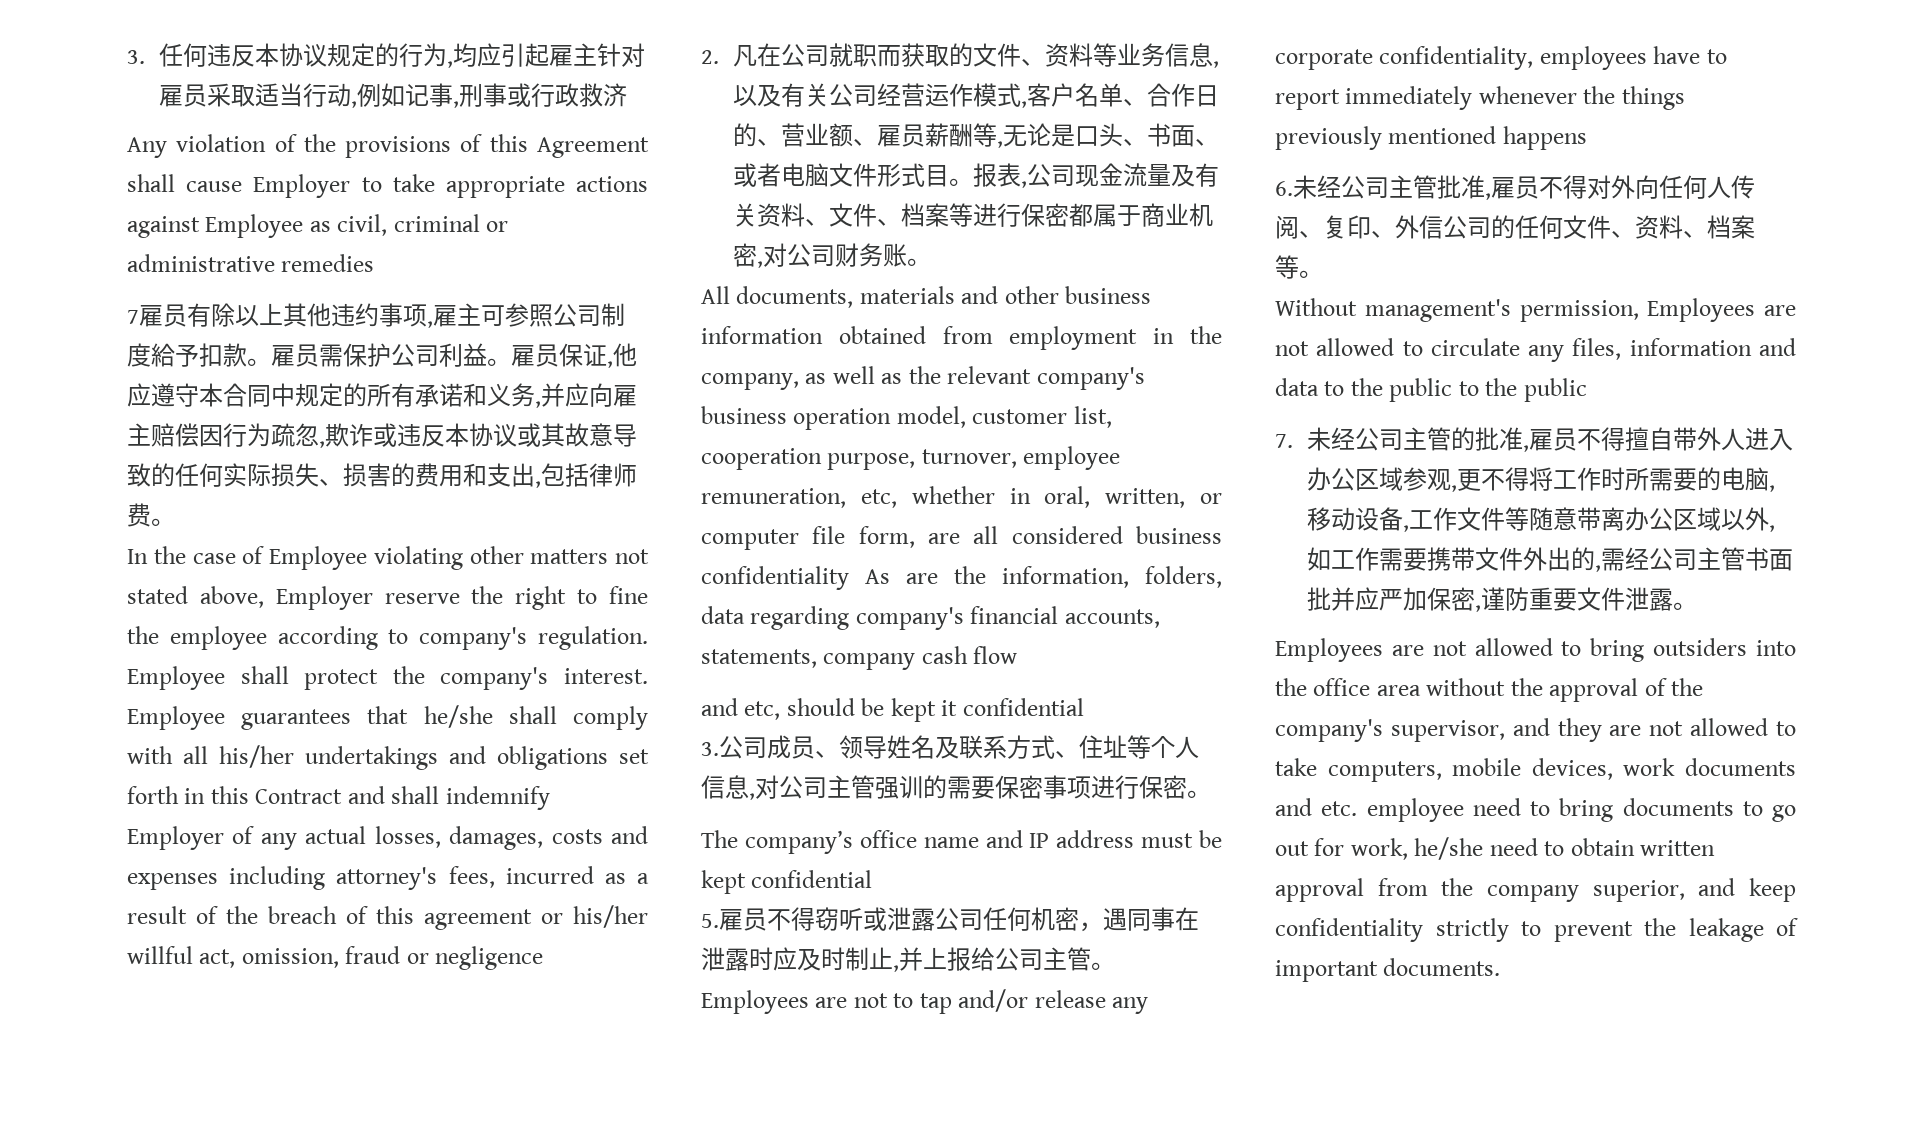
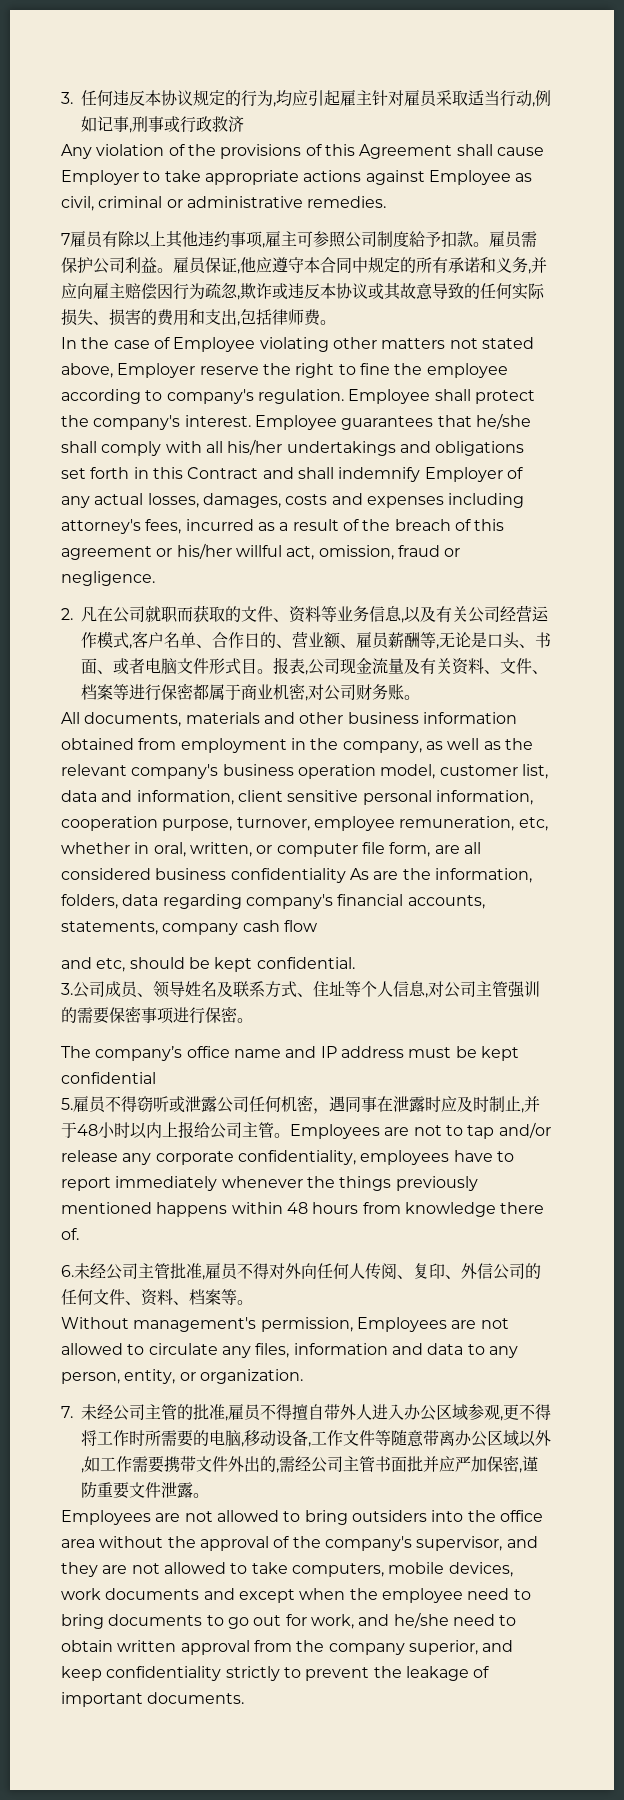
- Any violation of the provisions of this Agreement shall cause Employer to take appropriate actions against Employee as civil, criminal or administrative remedies
+ Any violation of the provisions of this Agreement shall cause Employer to take appropriate actions against Employee as civil, criminal or administrative remedies.
- Employee guarantees that he/she shall comply with all his/her undertakings and obligations set forth in this Contract and shall indemnify Employer of any actual losses, damages, costs and expenses including attorney's fees, incurred as a result of the breach of this agreement or his/her willful act, omission, fraud or negligence
+ Employee guarantees that he/she shall comply with all his/her undertakings and obligations set forth in this Contract and shall indemnify Employer of any actual losses, damages, costs and expenses including attorney's fees, incurred as a result of the breach of this agreement or his/her willful act, omission, fraud or negligence.
- All documents, materials and other business information obtained from employment in the company, as well as the relevant company's business operation model, customer list, cooperation purpose, turnover, employee remuneration, etc, whether in oral, written, or computer file form, are all considered business confidentiality As are the information, folders, data regarding company's financial accounts, statements, company cash flow
+ All documents, materials and other business information obtained from employment in the company, as well as the relevant company's business operation model, customer list, data and information, client sensitive personal information, cooperation purpose, turnover, employee remuneration, etc, whether in oral, written, or computer file form, are all considered business confidentiality As are the information, folders, data regarding company's financial accounts, statements, company cash flow
- and etc, should be kept it confidential
+ and etc, should be kept confidential.
- 5.雇员不得窃听或泄露公司任何机密，遇同事在泄露时应及时制止,并上报给公司主管。
+ 5.雇员不得窃听或泄露公司任何机密，遇同事在泄露时应及时制止,并于48小时以内上报给公司主管。
- Employees are not to tap and/or release any corporate confidentiality, employees have to report immediately whenever the things previously mentioned happens
+ Employees are not to tap and/or release any corporate confidentiality, employees have to report immediately whenever the things previously mentioned happens within 48 hours from knowledge there of.
- Without management's permission, Employees are not allowed to circulate any files, information and data to the public to the public
+ Without management's permission, Employees are not allowed to circulate any files, information and data to any person, entity, or organization.
- Employees are not allowed to bring outsiders into the office area without the approval of the company's supervisor, and they are not allowed to take computers, mobile devices, work documents and etc. employee need to bring documents to go out for work, he/she need to obtain written approval from the company superior, and keep confidentiality strictly to prevent the leakage of important documents.
+ Employees are not allowed to bring outsiders into the office area without the approval of the company's supervisor, and they are not allowed to take computers, mobile devices, work documents and except when the employee need to bring documents to go out for work, and he/she need to obtain written approval from the company superior, and keep confidentiality strictly to prevent the leakage of important documents.

